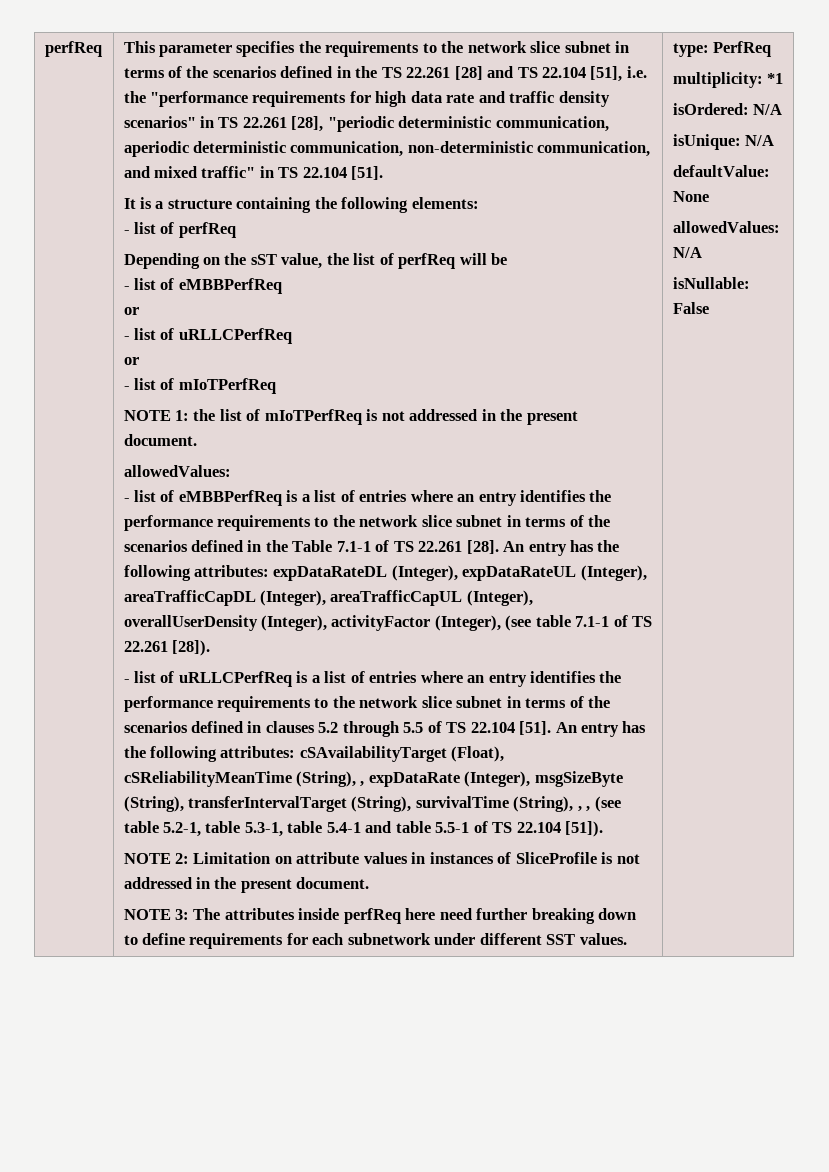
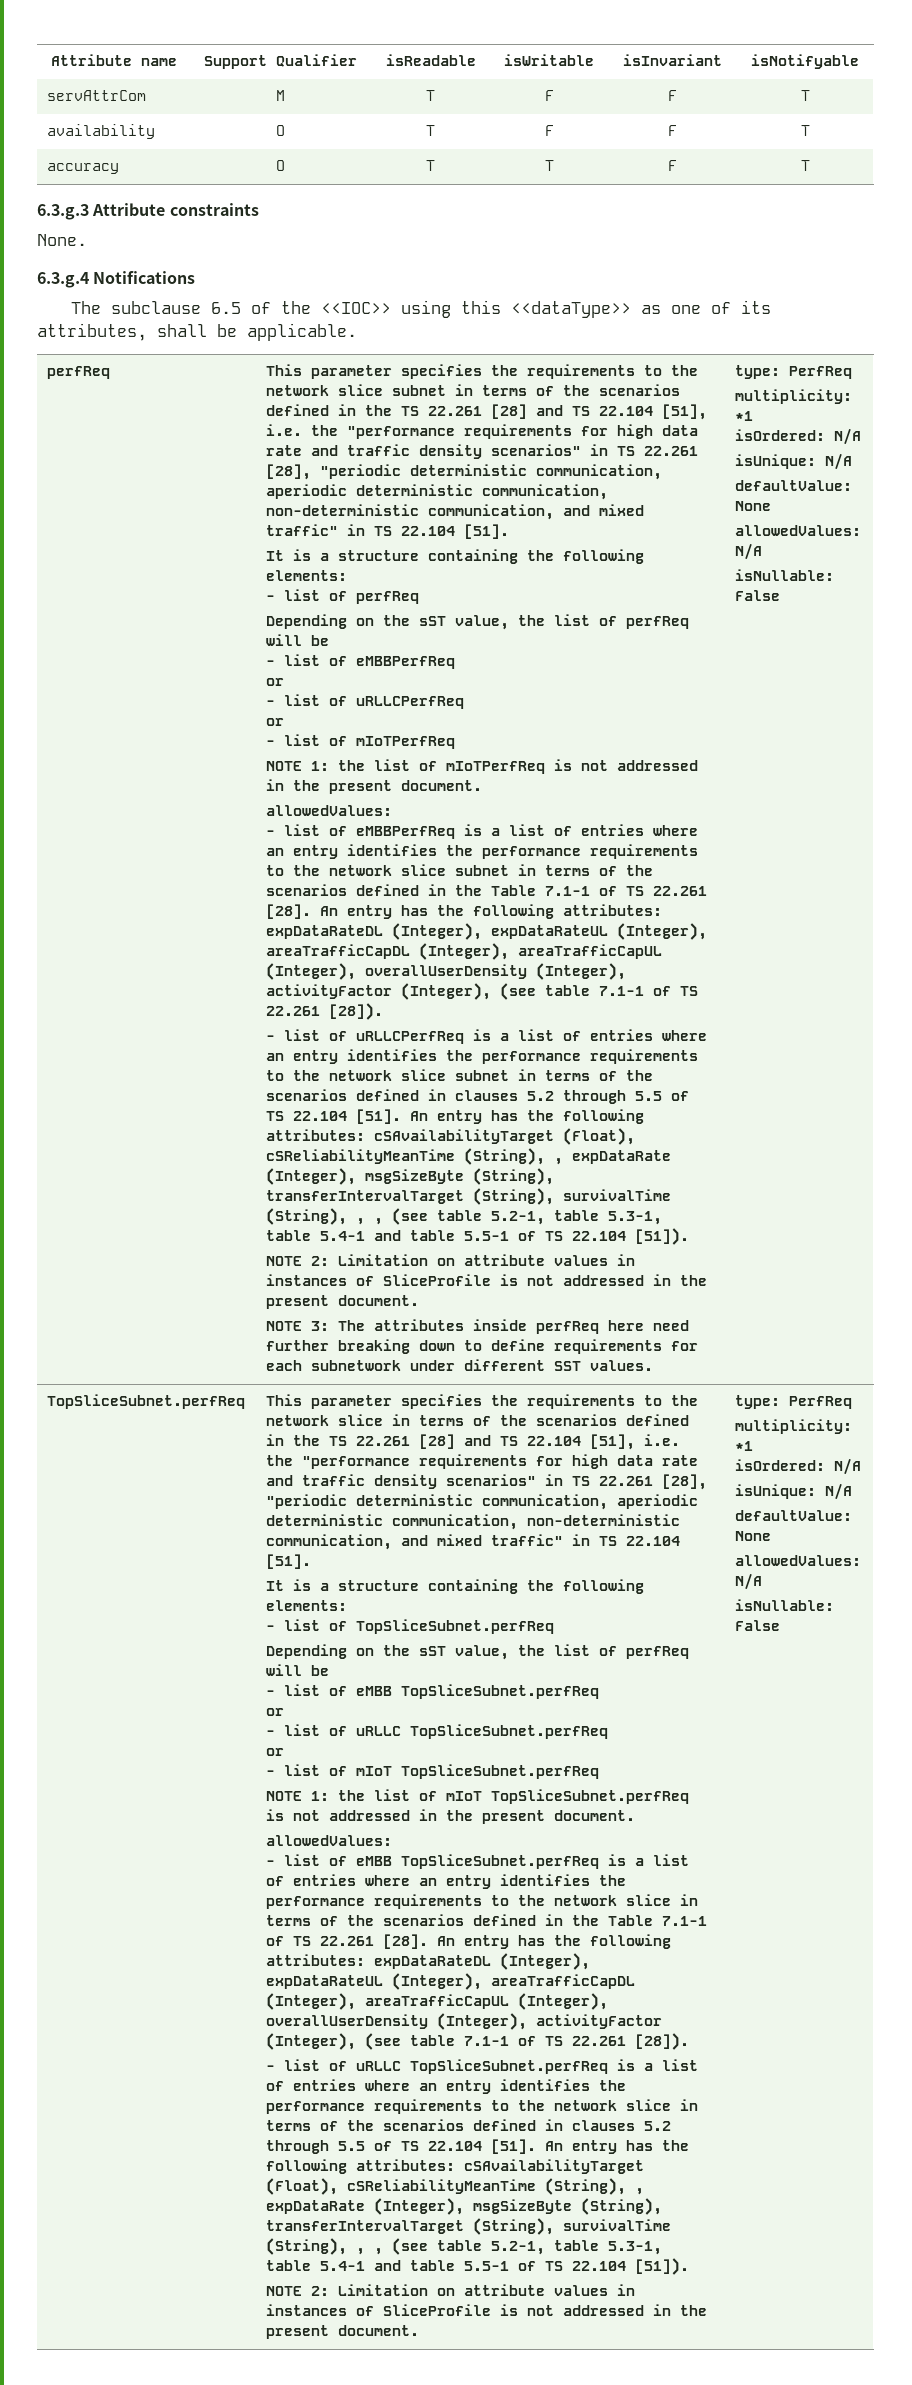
+ Attribute name | Support Qualifier | isReadable | isWritable | isInvariant | isNotifyable
+ servAttrCom | M | T | F | F | T
+ availability | O | T | F | F | T
+ accuracy | O | T | T | F | T
+ 6.3.g.3 Attribute constraints
+ None.
+ 6.3.g.4 Notifications
+ The subclause 6.5 of the <<IOC>> using this <<dataType>> as one of its attributes, shall be applicable.
+ TopSliceSubnet.perfReq | This parameter specifies the requirements to the network slice in terms of the scenarios defined in the TS 22.261 [28] and TS 22.104 [51], i.e. the "performance requirements for high data rate and traffic density scenarios" in TS 22.261 [28], "periodic deterministic communication, aperiodic deterministic communication, non-deterministic communication, and mixed traffic" in TS 22.104 [51].
+ It is a structure containing the following elements:
+ - list of TopSliceSubnet.perfReq
+ Depending on the sST value, the list of perfReq will be
+ - list of eMBB TopSliceSubnet.perfReq
+ or
+ - list of uRLLC TopSliceSubnet.perfReq
+ or
+ - list of mIoT TopSliceSubnet.perfReq
+ NOTE 1: the list of mIoT TopSliceSubnet.perfReq is not addressed in the present document.
+ allowedValues:
+ - list of eMBB TopSliceSubnet.perfReq is a list of entries where an entry identifies the performance requirements to the network slice in terms of the scenarios defined in the Table 7.1-1 of TS 22.261 [28]. An entry has the following attributes: expDataRateDL (Integer), expDataRateUL (Integer), areaTrafficCapDL (Integer), areaTrafficCapUL (Integer), overallUserDensity (Integer), activityFactor (Integer), (see table 7.1-1 of TS 22.261 [28]).
+ - list of uRLLC TopSliceSubnet.perfReq is a list of entries where an entry identifies the performance requirements to the network slice in terms of the scenarios defined in clauses 5.2 through 5.5 of TS 22.104 [51]. An entry has the following attributes: cSAvailabilityTarget (Float), cSReliabilityMeanTime (String), , expDataRate (Integer), msgSizeByte (String), transferIntervalTarget (String), survivalTime (String), , , (see table 5.2-1, table 5.3-1, table 5.4-1 and table 5.5-1 of TS 22.104 [51]).
+ NOTE 2: Limitation on attribute values in instances of SliceProfile is not addressed in the present document. | type: PerfReq
+ multiplicity: *1
+ isOrdered: N/A
+ isUnique: N/A
+ defaultValue: None
+ allowedValues: N/A
+ isNullable: False

